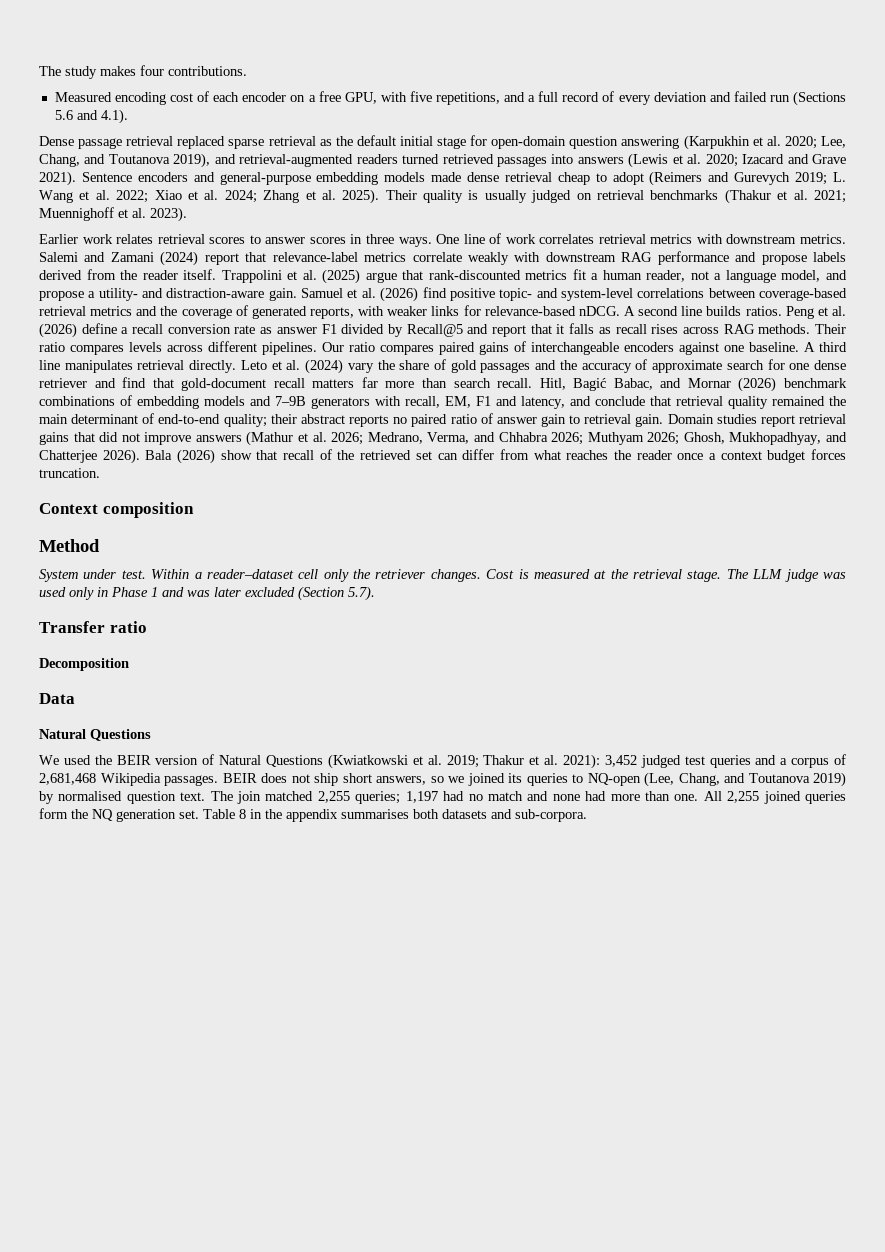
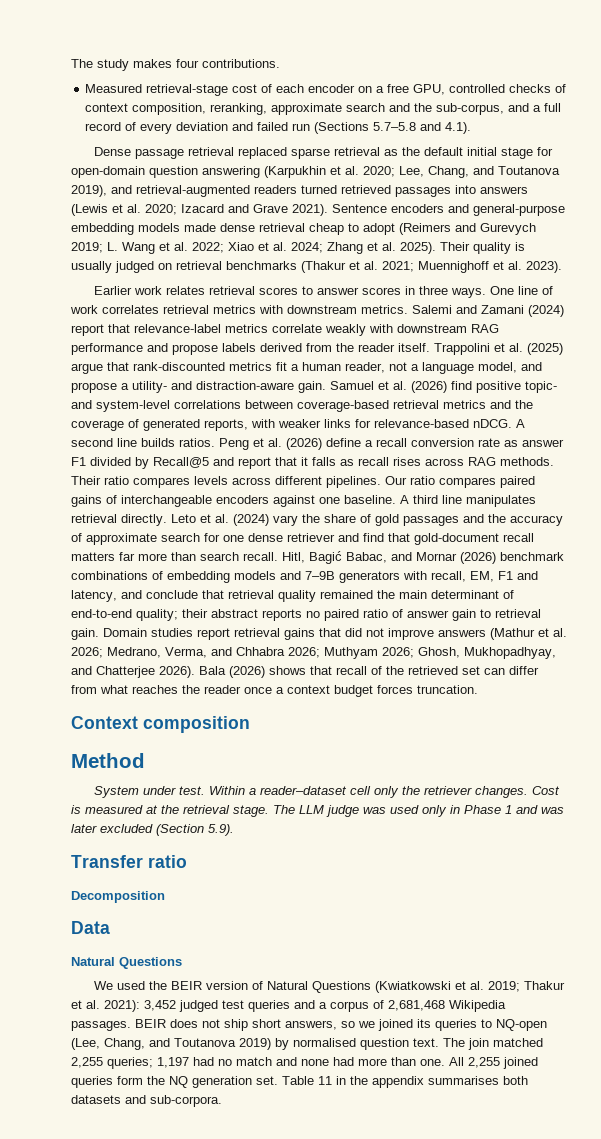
- Measured encoding cost of each encoder on a free GPU, with five repetitions, and a full record of every deviation and failed run (Sections 5.6 and 4.1).
+ Measured retrieval-stage cost of each encoder on a free GPU, controlled checks of context composition, reranking, approximate search and the sub-corpus, and a full record of every deviation and failed run (Sections 5.7–5.8 and 4.1).
- Bala (2026) show that recall of the retrieved set can differ from what reaches the reader once a context budget forces truncation.
+ Bala (2026) shows that recall of the retrieved set can differ from what reaches the reader once a context budget forces truncation.
- The LLM judge was used only in Phase 1 and was later excluded (Section 5.7).
+ The LLM judge was used only in Phase 1 and was later excluded (Section 5.9).
- Table 8 in the appendix summarises both datasets and sub-corpora.
+ Table 11 in the appendix summarises both datasets and sub-corpora.

